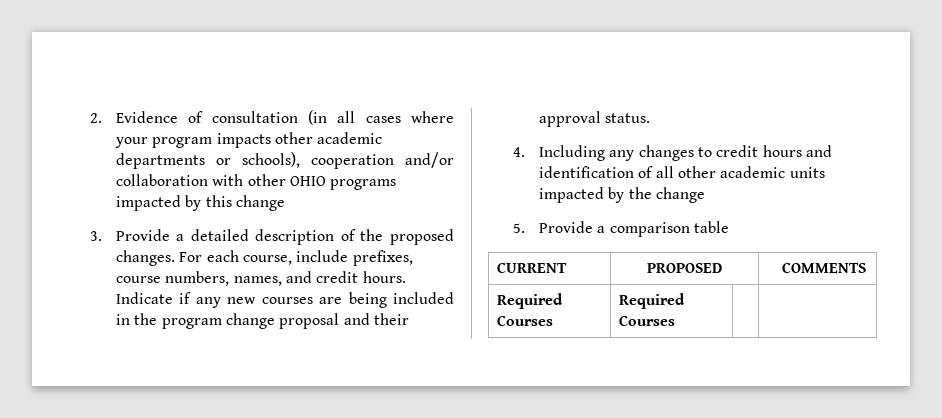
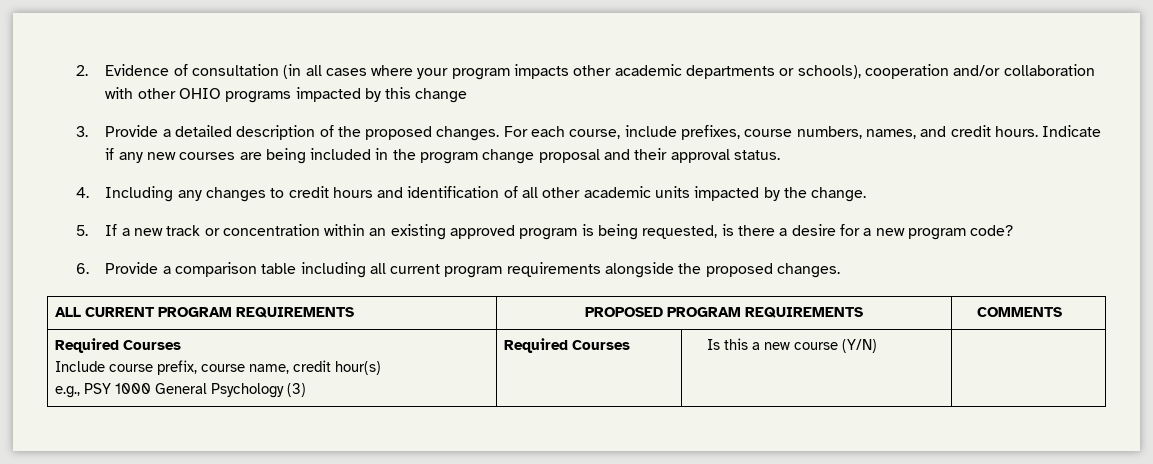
- 4. Including any changes to credit hours and identification of all other academic units impacted by the change
- 5. Provide a comparison table
- CURRENT | PROPOSED | COMMENTS
- Required Courses | Required Courses | |
+ 4. Including any changes to credit hours and identification of all other academic units impacted by the change.
+ 5. If a new track or concentration within an existing approved program is being requested, is there a desire for a new program code?
+ 6. Provide a comparison table including all current program requirements alongside the proposed changes.
+ ALL CURRENT PROGRAM REQUIREMENTS | PROPOSED PROGRAM REQUIREMENTS | COMMENTS
+ Required Courses
+ Include course prefix, course name, credit hour(s)
+ e.g., PSY 1000 General Psychology (3) | Required Courses | Is this a new course (Y/N) |

